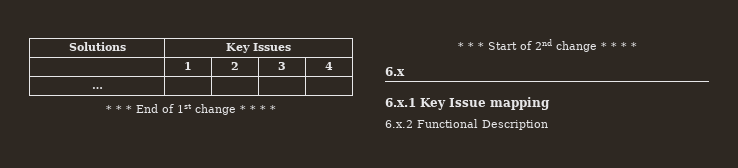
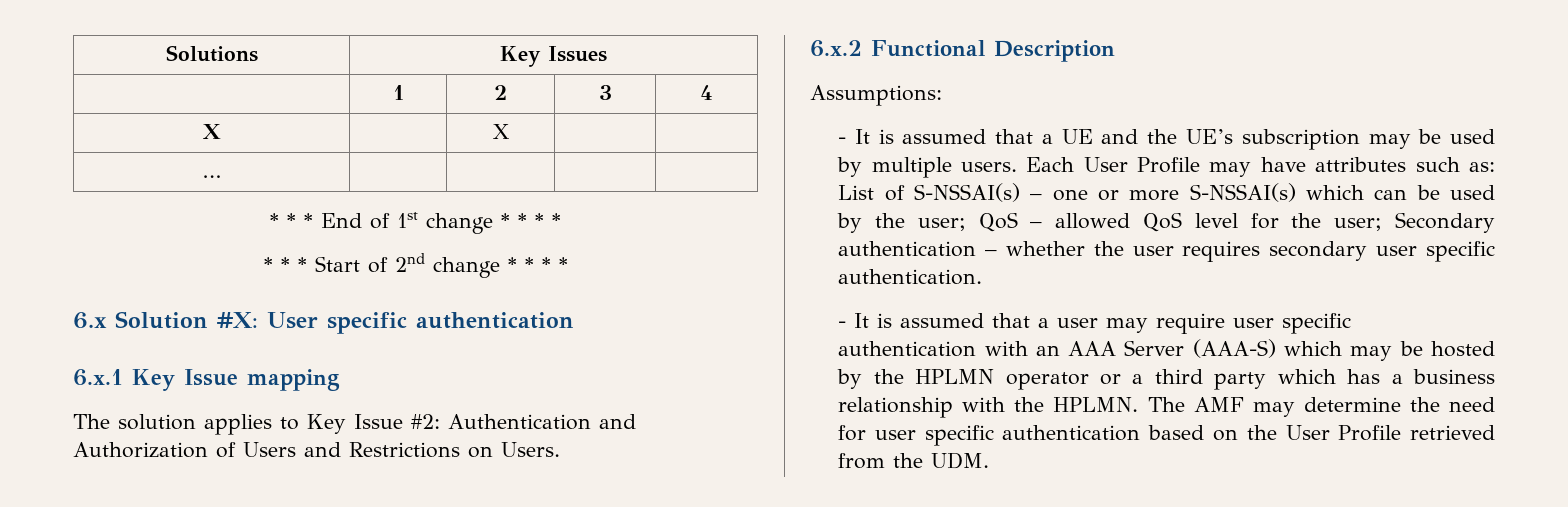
+ X | | X | |
- 6.x
+ 6.x Solution #X: User specific authentication
+ The solution applies to Key Issue #2: Authentication and Authorization of Users and Restrictions on Users.
  6.x.2 Functional Description
+ Assumptions:
+ - It is assumed that a UE and the UE’s subscription may be used by multiple users. Each User Profile may have attributes such as: List of S-NSSAI(s) – one or more S-NSSAI(s) which can be used by the user; QoS – allowed QoS level for the user; Secondary authentication – whether the user requires secondary user specific authentication.
+ - It is assumed that a user may require user specific authentication with an AAA Server (AAA-S) which may be hosted by the HPLMN operator or a third party which has a business relationship with the HPLMN. The AMF may determine the need for user specific authentication based on the User Profile retrieved from the UDM.

